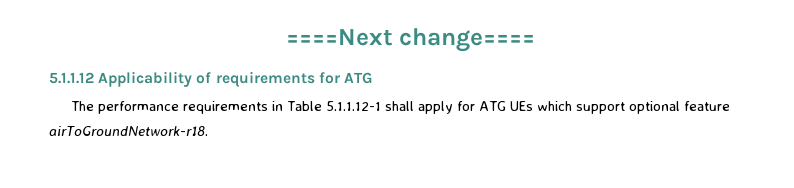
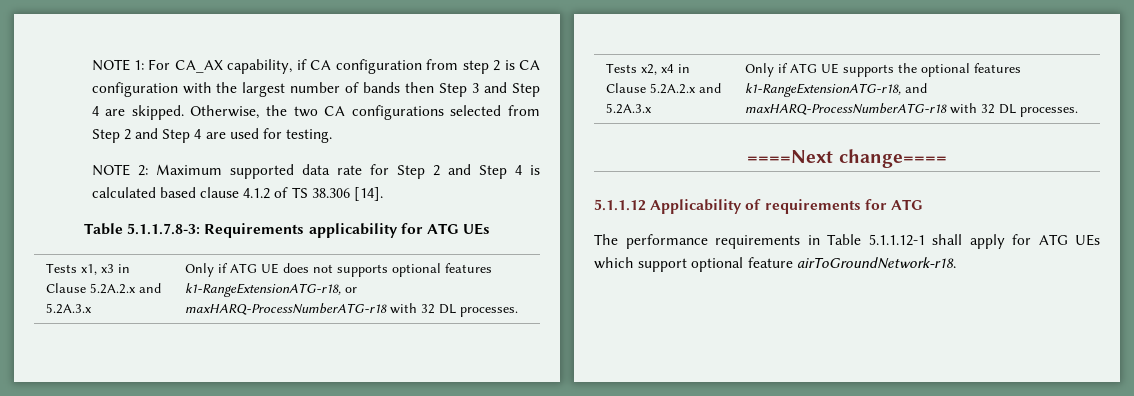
+ NOTE 1: For CA_AX capability, if CA configuration from step 2 is CA configuration with the largest number of bands then Step 3 and Step 4 are skipped. Otherwise, the two CA configurations selected from Step 2 and Step 4 are used for testing.
+ NOTE 2: Maximum supported data rate for Step 2 and Step 4 is calculated based clause 4.1.2 of TS 38.306 [14].
+ Table 5.1.1.7.8-3: Requirements applicability for ATG UEs
+ Tests x1, x3 in Clause 5.2A.2.x and 5.2A.3.x | Only if ATG UE does not supports optional features k1-RangeExtensionATG-r18, or maxHARQ-ProcessNumberATG-r18 with 32 DL processes.
+ Tests x2, x4 in Clause 5.2A.2.x and 5.2A.3.x | Only if ATG UE supports the optional features k1-RangeExtensionATG-r18, and maxHARQ-ProcessNumberATG-r18 with 32 DL processes.

